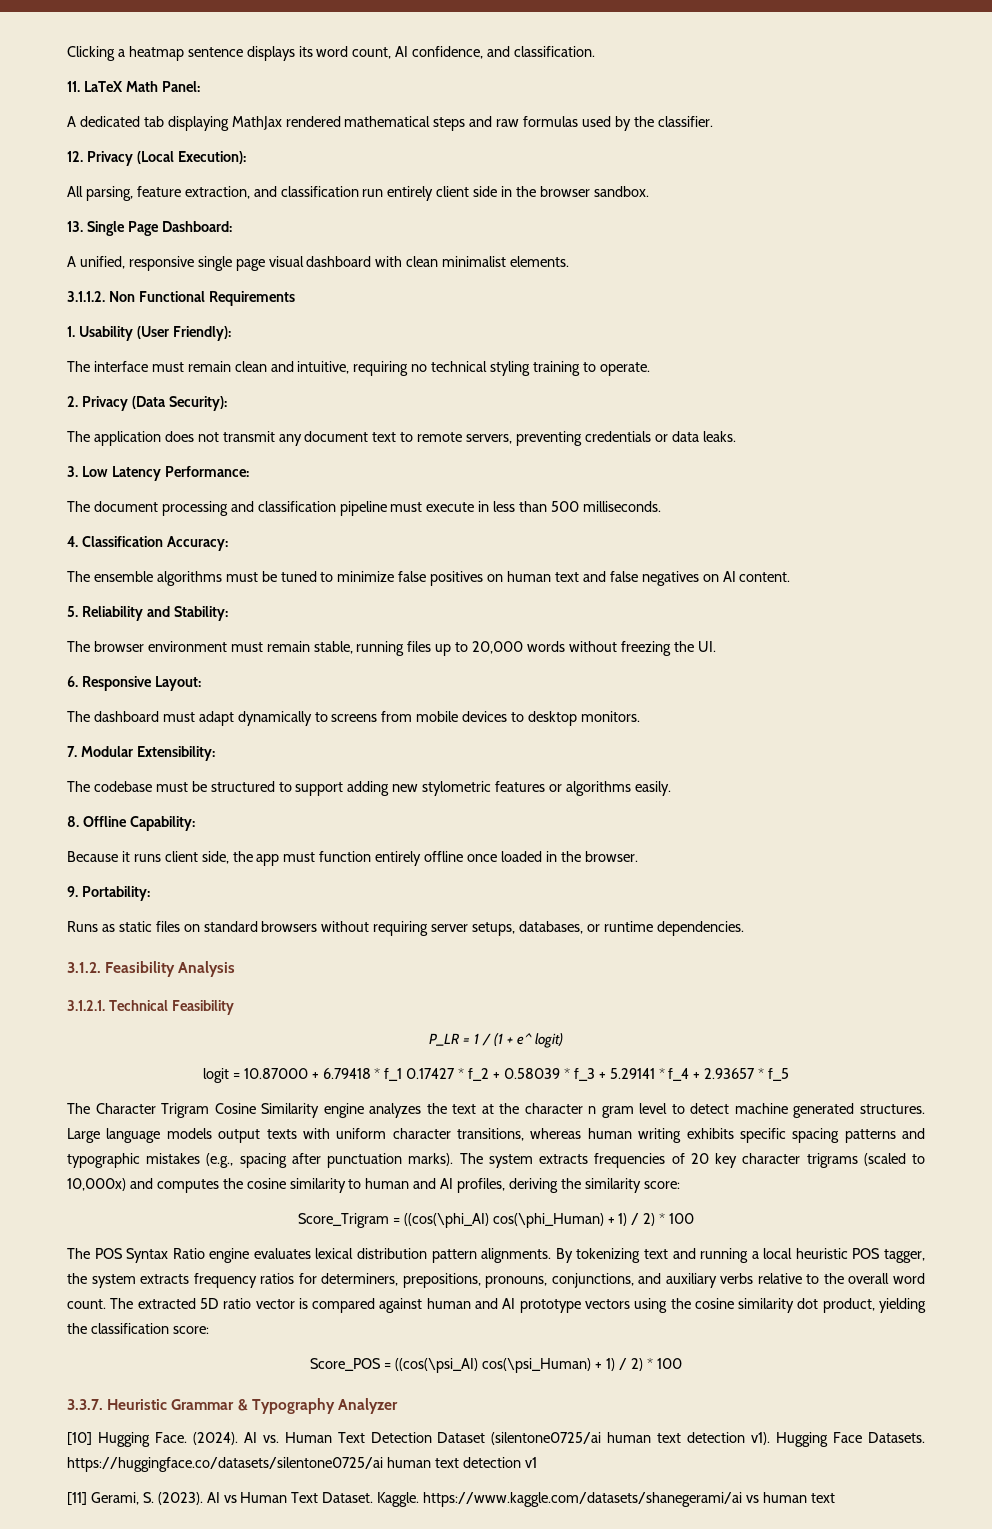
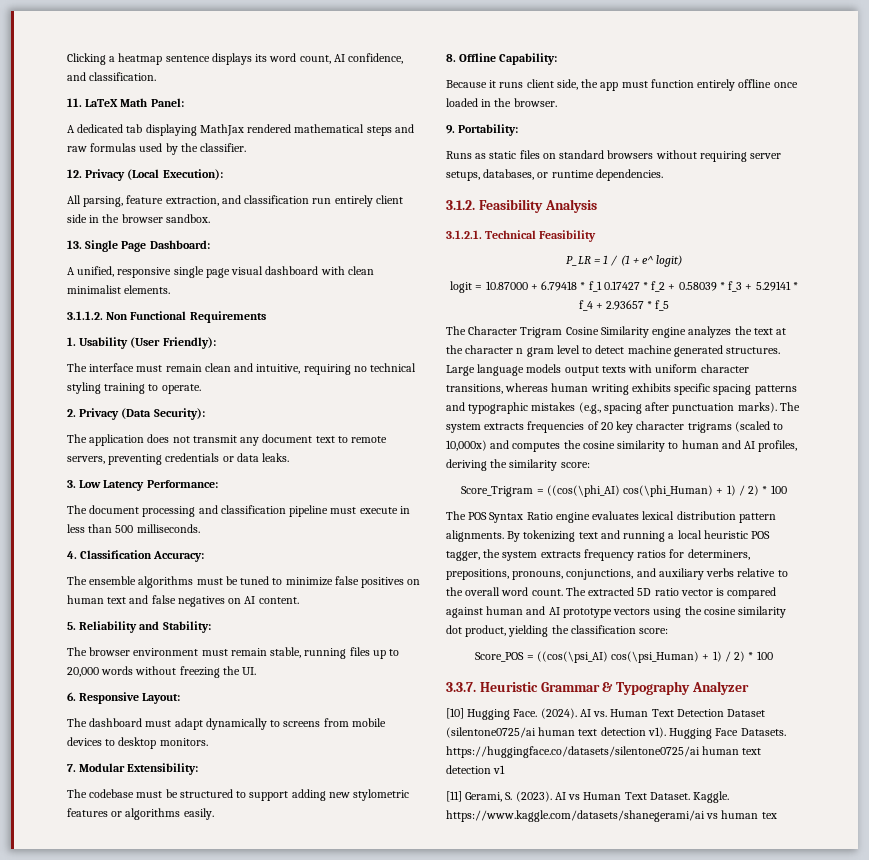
- Kaggle. https://www.kaggle.com/datasets/shanegerami/ai vs human text
+ Kaggle. https://www.kaggle.com/datasets/shanegerami/ai vs human tex

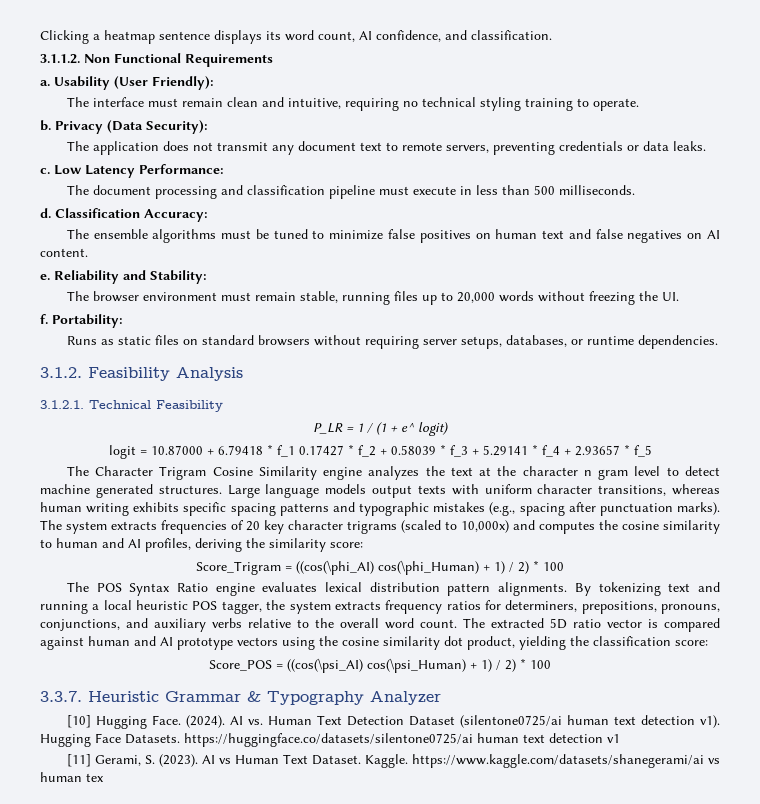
- 11. LaTeX Math Panel:
- A dedicated tab displaying MathJax rendered mathematical steps and raw formulas used by the classifier.
- 12. Privacy (Local Execution):
- All parsing, feature extraction, and classification run entirely client side in the browser sandbox.
- 13. Single Page Dashboard:
- A unified, responsive single page visual dashboard with clean minimalist elements.
- 1. Usability (User Friendly):
+ a. Usability (User Friendly):
- 2. Privacy (Data Security):
+ b. Privacy (Data Security):
- 3. Low Latency Performance:
+ c. Low Latency Performance:
- 4. Classification Accuracy:
+ d. Classification Accuracy:
- 5. Reliability and Stability:
+ e. Reliability and Stability:
- 6. Responsive Layout:
- The dashboard must adapt dynamically to screens from mobile devices to desktop monitors.
- 7. Modular Extensibility:
- The codebase must be structured to support adding new stylometric features or algorithms easily.
- 8. Offline Capability:
- Because it runs client side, the app must function entirely offline once loaded in the browser.
- 9. Portability:
+ f. Portability:

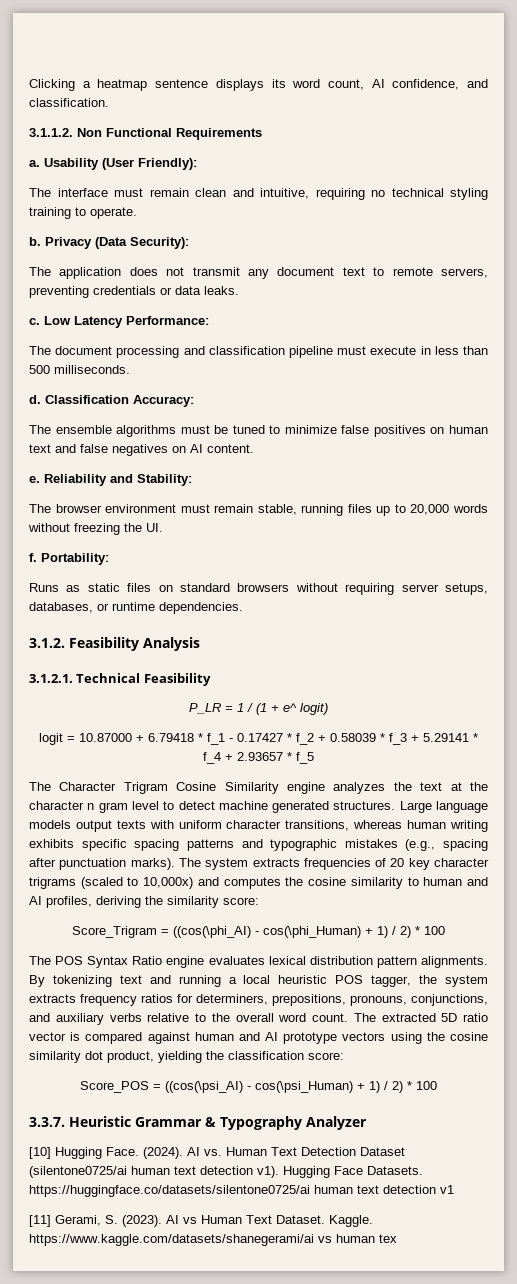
- logit = 10.87000 + 6.79418 * f_1 0.17427 * f_2 + 0.58039 * f_3 + 5.29141 * f_4 + 2.93657 * f_5
+ logit = 10.87000 + 6.79418 * f_1 - 0.17427 * f_2 + 0.58039 * f_3 + 5.29141 * f_4 + 2.93657 * f_5
- Score_Trigram = ((cos(\phi_AI) cos(\phi_Human) + 1) / 2) * 100
+ Score_Trigram = ((cos(\phi_AI) - cos(\phi_Human) + 1) / 2) * 100
- Score_POS = ((cos(\psi_AI) cos(\psi_Human) + 1) / 2) * 100
+ Score_POS = ((cos(\psi_AI) - cos(\psi_Human) + 1) / 2) * 100

